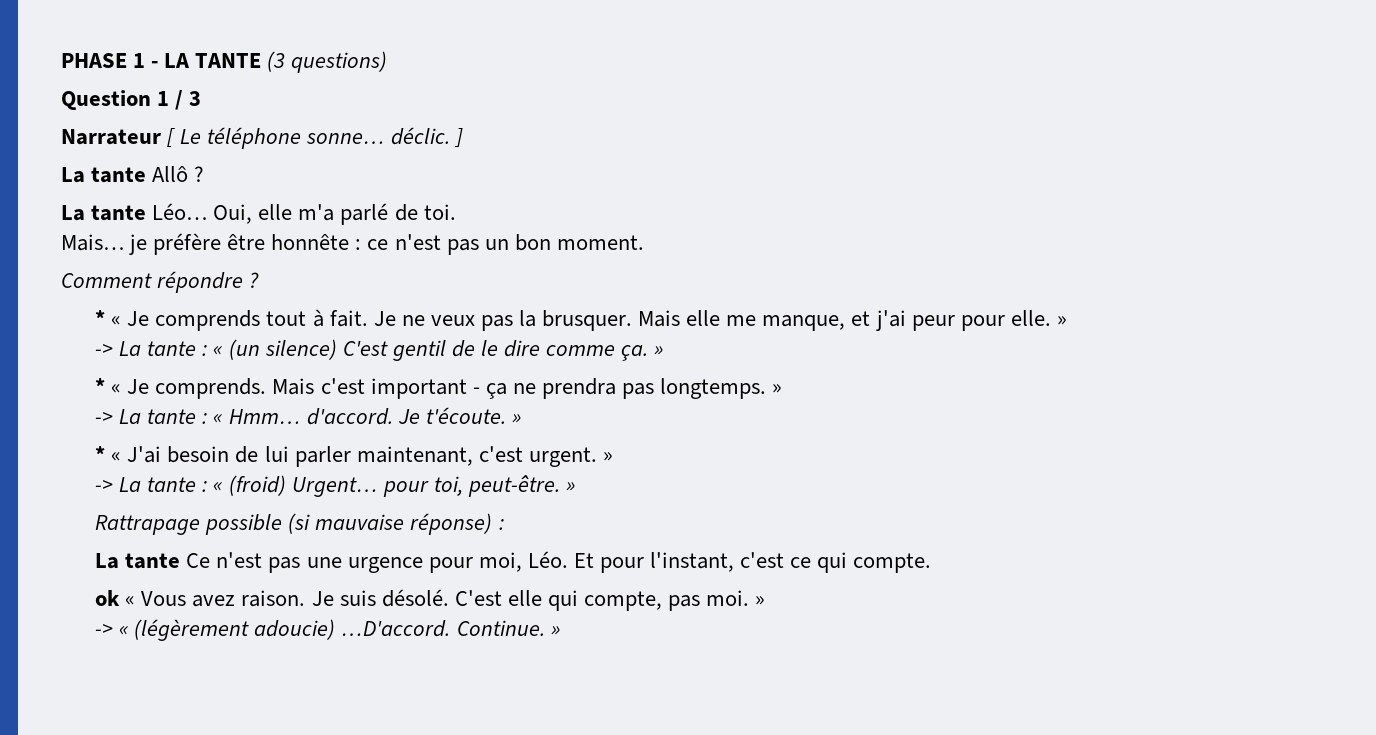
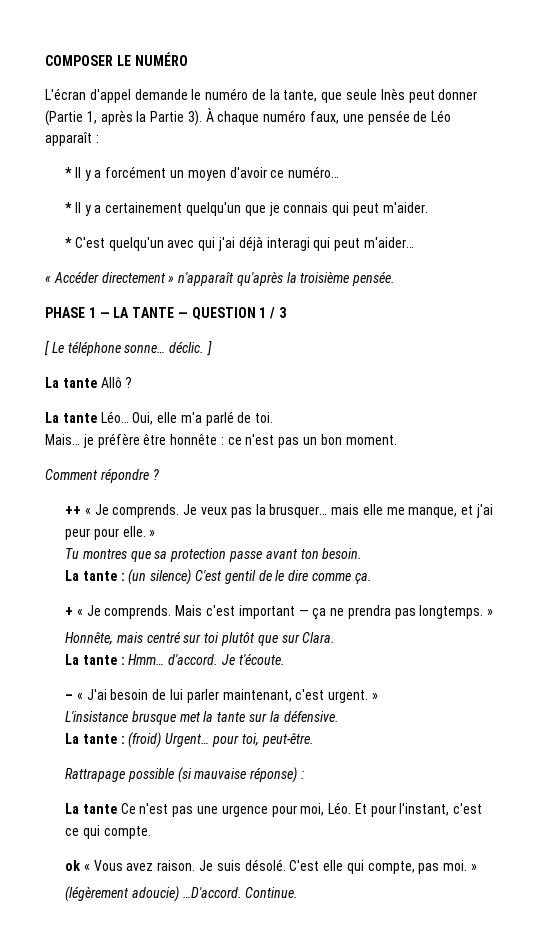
+ COMPOSER LE NUMÉRO
+ L'écran d'appel demande le numéro de la tante, que seule Inès peut donner (Partie 1, après la Partie 3). À chaque numéro faux, une pensée de Léo apparaît :
+ * Il y a forcément un moyen d'avoir ce numéro…
+ * Il y a certainement quelqu'un que je connais qui peut m'aider.
+ * C'est quelqu'un avec qui j'ai déjà interagi qui peut m'aider…
+ « Accéder directement » n'apparaît qu'après la troisième pensée.
- PHASE 1 - LA TANTE (3 questions)
- Question 1 / 3
+ PHASE 1 — LA TANTE — QUESTION 1 / 3
- Narrateur [ Le téléphone sonne… déclic. ]
+ [ Le téléphone sonne… déclic. ]
- * « Je comprends tout à fait. Je ne veux pas la brusquer. Mais elle me manque, et j'ai peur pour elle. »
+ ++ « Je comprends. Je veux pas la brusquer… mais elle me manque, et j'ai peur pour elle. »
- -> La tante : « (un silence) C'est gentil de le dire comme ça. »
- * « Je comprends.
+ Tu montres que sa protection passe avant ton besoin.
+ La tante : (un silence) C'est gentil de le dire comme ça.
+ + « Je comprends.
- Mais c'est important - ça ne prendra pas longtemps. »
+ Mais c'est important — ça ne prendra pas longtemps. »
- -> La tante : « Hmm… d'accord.
+ Honnête, mais centré sur toi plutôt que sur Clara.
+ La tante : Hmm… d'accord.
- Je t'écoute. »
- * « J'ai besoin de lui parler maintenant, c'est urgent. »
+ Je t'écoute.
+ – « J'ai besoin de lui parler maintenant, c'est urgent. »
- -> La tante : « (froid) Urgent… pour toi, peut-être. »
+ L'insistance brusque met la tante sur la défensive.
+ La tante : (froid) Urgent… pour toi, peut-être.
- -> « (légèrement adoucie) …D'accord.
+ (légèrement adoucie) …D'accord.
- Continue. »
+ Continue.

